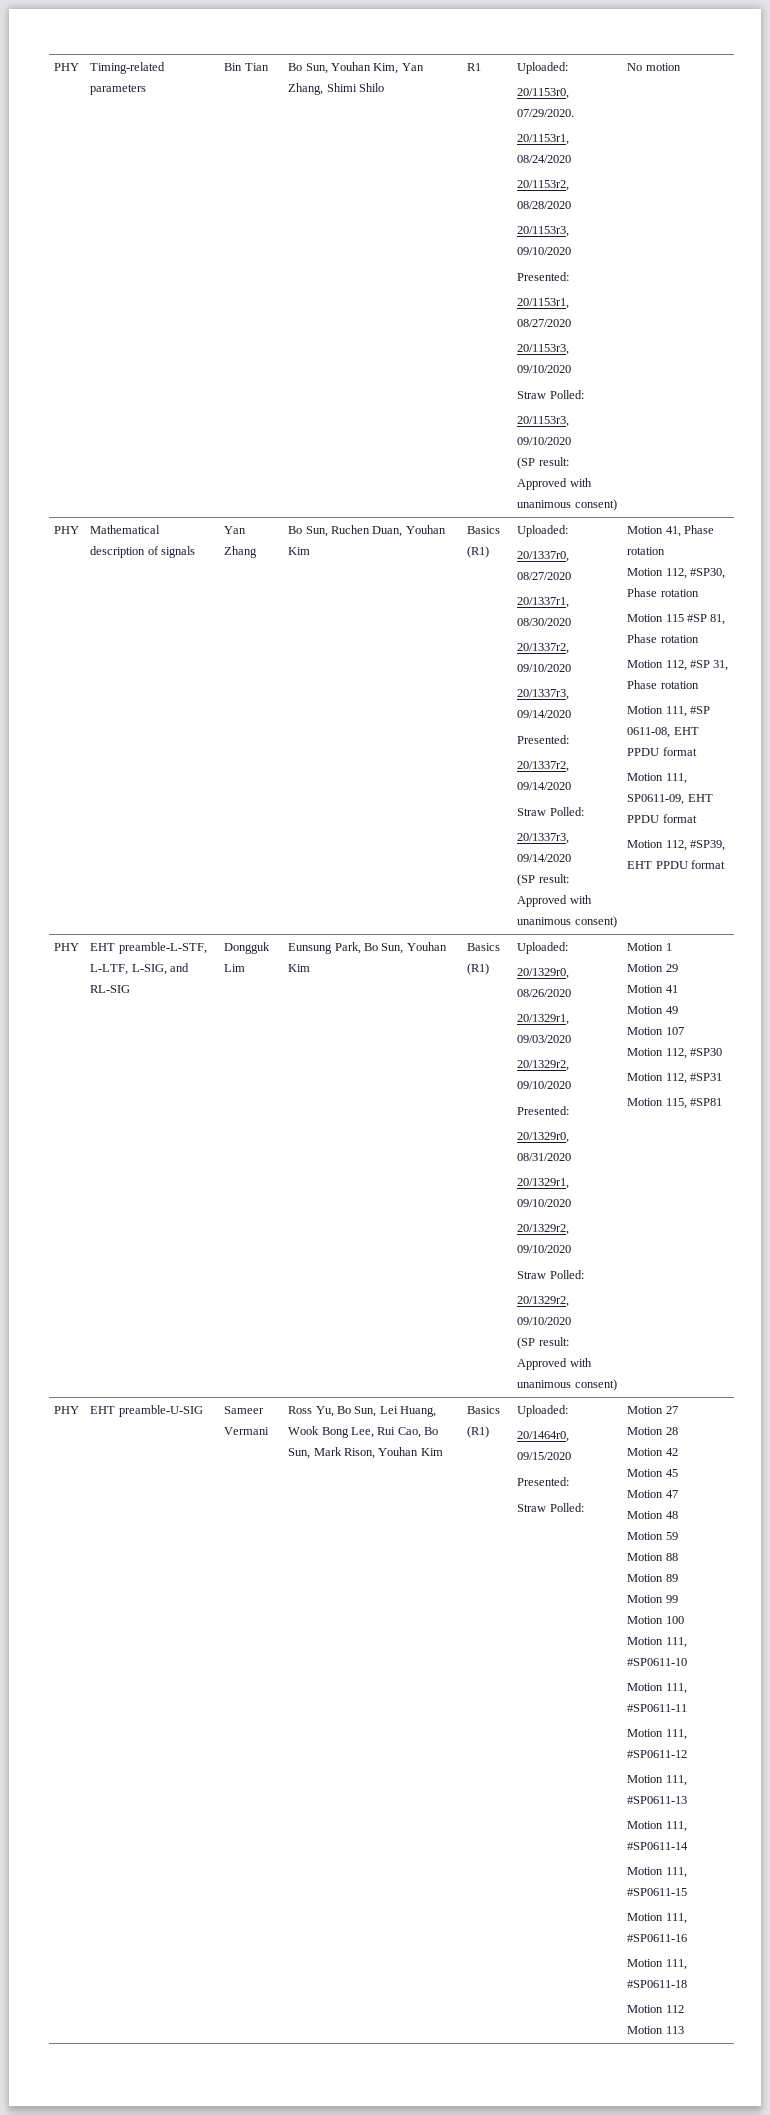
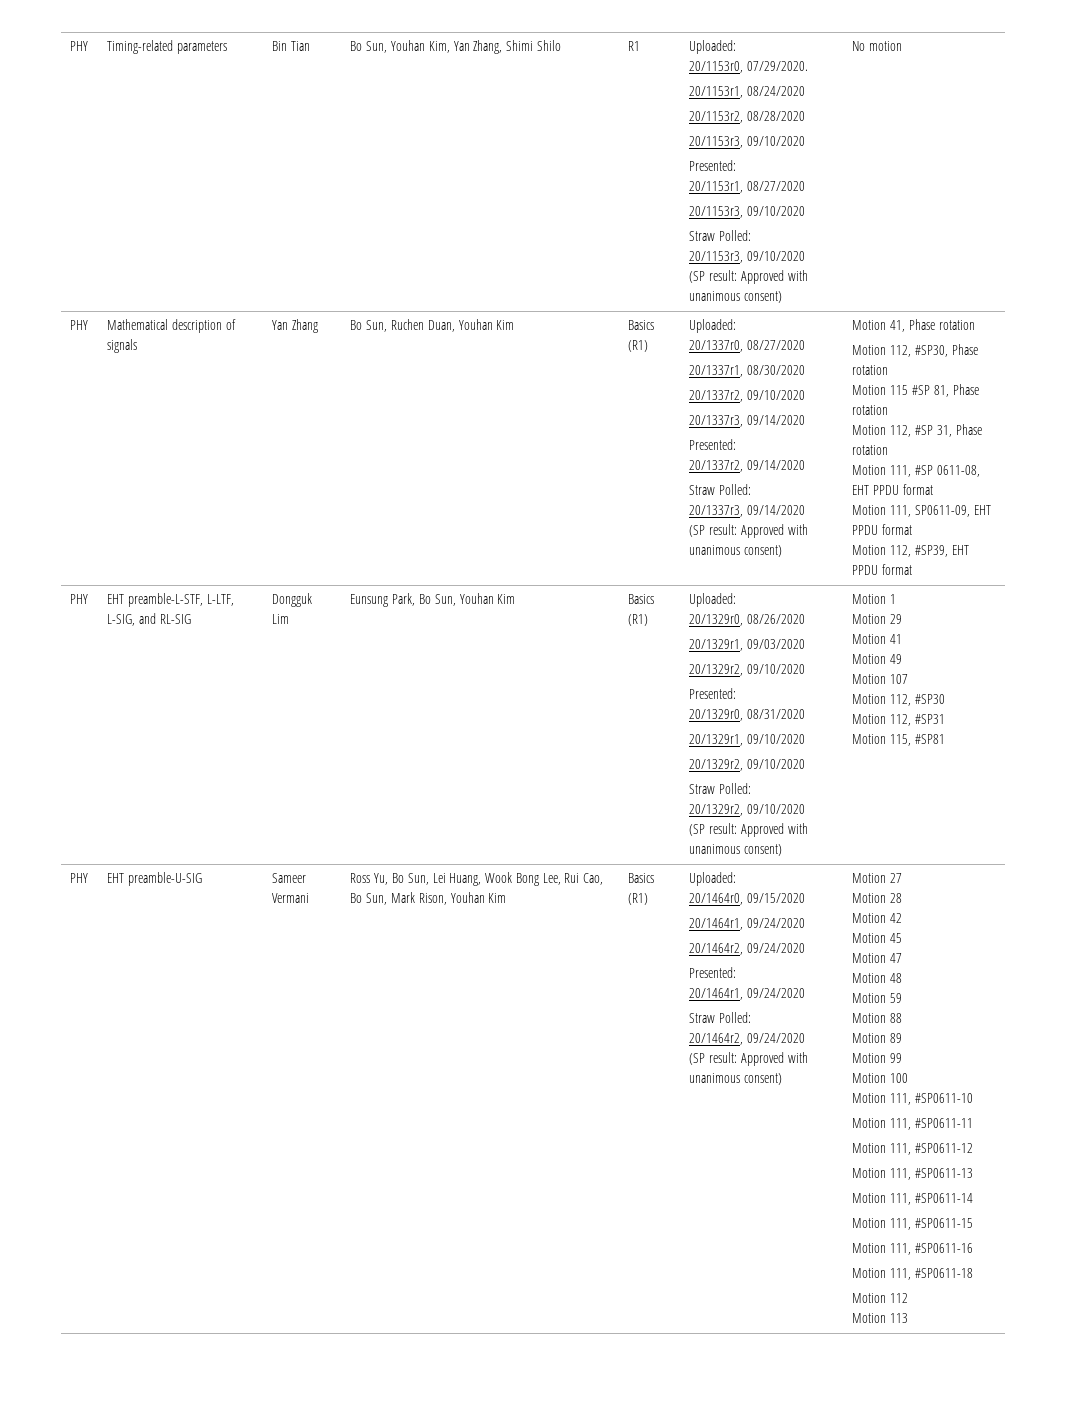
  20/1464r0, 09/15/2020
+ 20/1464r1, 09/24/2020
+ 20/1464r2, 09/24/2020
  Presented:
+ 20/1464r1, 09/24/2020
  Straw Polled:
+ 20/1464r2, 09/24/2020
+ (SP result: Approved with unanimous consent)

